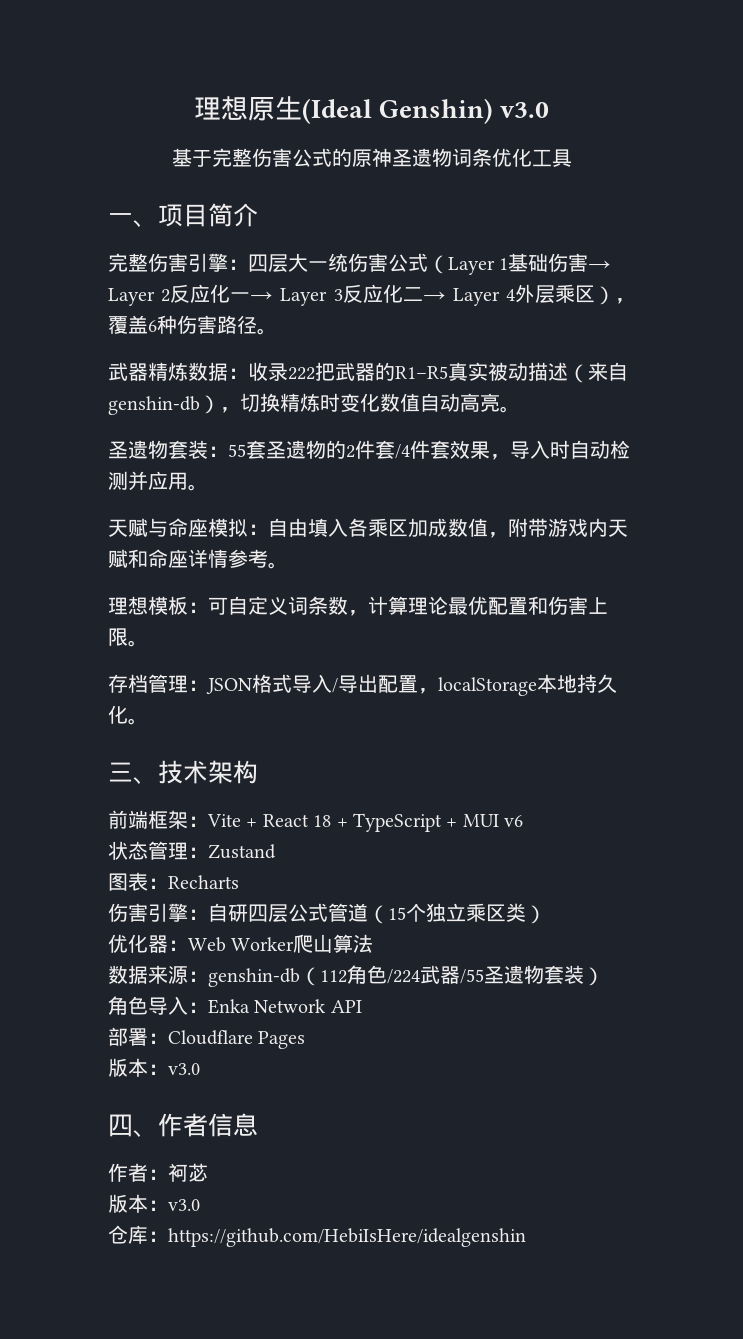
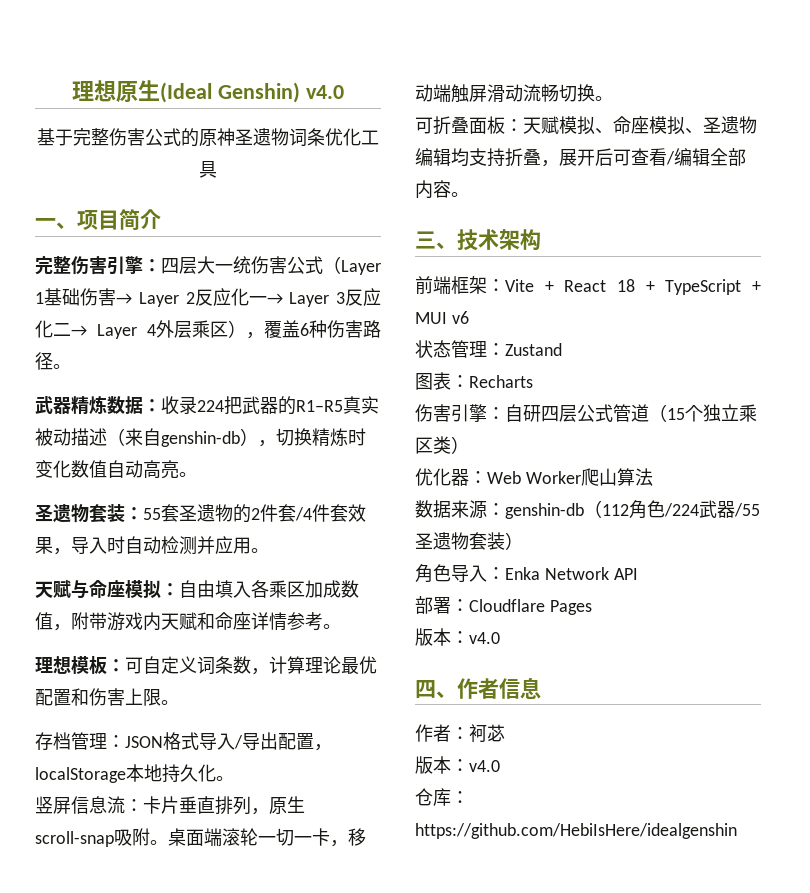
- 理想原生(Ideal Genshin) v3.0
+ 理想原生(Ideal Genshin) v4.0
- 武器精炼数据：收录222把武器的R1–R5真实被动描述（来自genshin-db），切换精炼时变化数值自动高亮。
+ 武器精炼数据：收录224把武器的R1–R5真实被动描述（来自genshin-db），切换精炼时变化数值自动高亮。
+ 竖屏信息流：卡片垂直排列，原生scroll-snap吸附。桌面端滚轮一切一卡，移动端触屏滑动流畅切换。
+ 可折叠面板：天赋模拟、命座模拟、圣遗物编辑均支持折叠，展开后可查看/编辑全部内容。
  部署：Cloudflare Pages
- 版本：v3.0
+ 版本：v4.0
  作者：袔苾
- 版本：v3.0
+ 版本：v4.0

